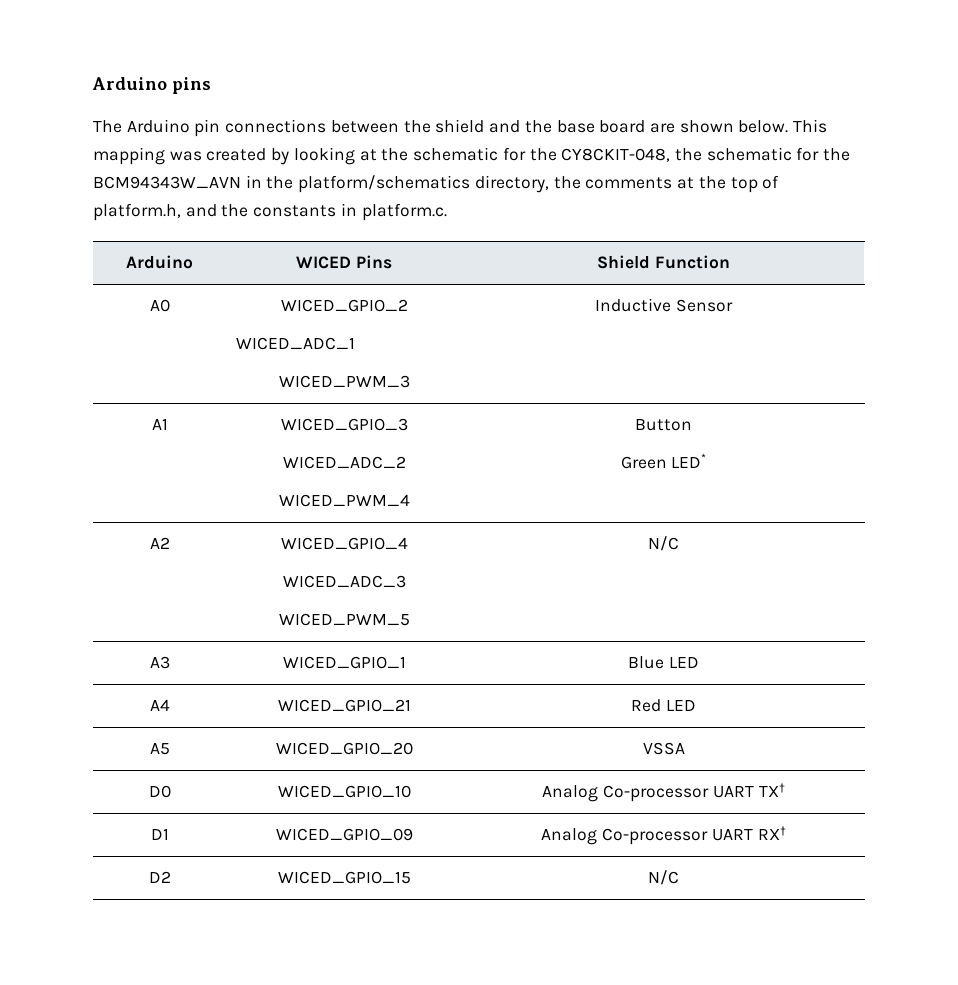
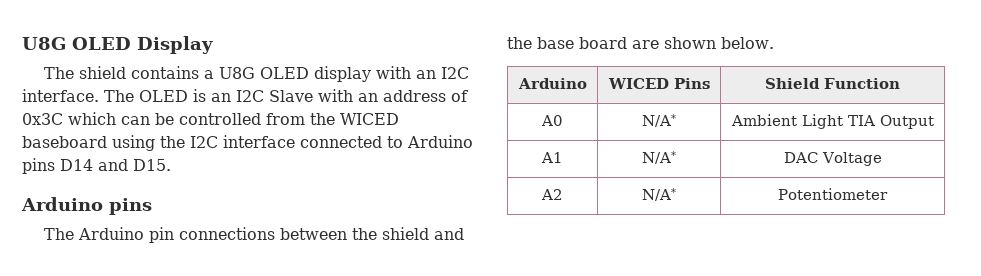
+ U8G OLED Display
+ The shield contains a U8G OLED display with an I2C interface. The OLED is an I2C Slave with an address of 0x3C which can be controlled from the WICED baseboard using the I2C interface connected to Arduino pins D14 and D15.
- This mapping was created by looking at the schematic for the CY8CKIT-048, the schematic for the BCM94343W_AVN in the platform/schematics directory, the comments at the top of platform.h, and the constants in platform.c.
- A0 | WICED_GPIO_2
- WICED_ADC_1
- WICED_PWM_3 | Inductive Sensor
- A1 | WICED_GPIO_3
- WICED_ADC_2
- WICED_PWM_4 | Button
- Green LED*
- A2 | WICED_GPIO_4
- WICED_ADC_3
- WICED_PWM_5 | N/C
- A3 | WICED_GPIO_1 | Blue LED
- A4 | WICED_GPIO_21 | Red LED
- A5 | WICED_GPIO_20 | VSSA
- D0 | WICED_GPIO_10 | Analog Co-processor UART TX†
- D1 | WICED_GPIO_09 | Analog Co-processor UART RX†
- D2 | WICED_GPIO_15 | N/C
+ A0 | N/A* | Ambient Light TIA Output
+ A1 | N/A* | DAC Voltage
+ A2 | N/A* | Potentiometer

